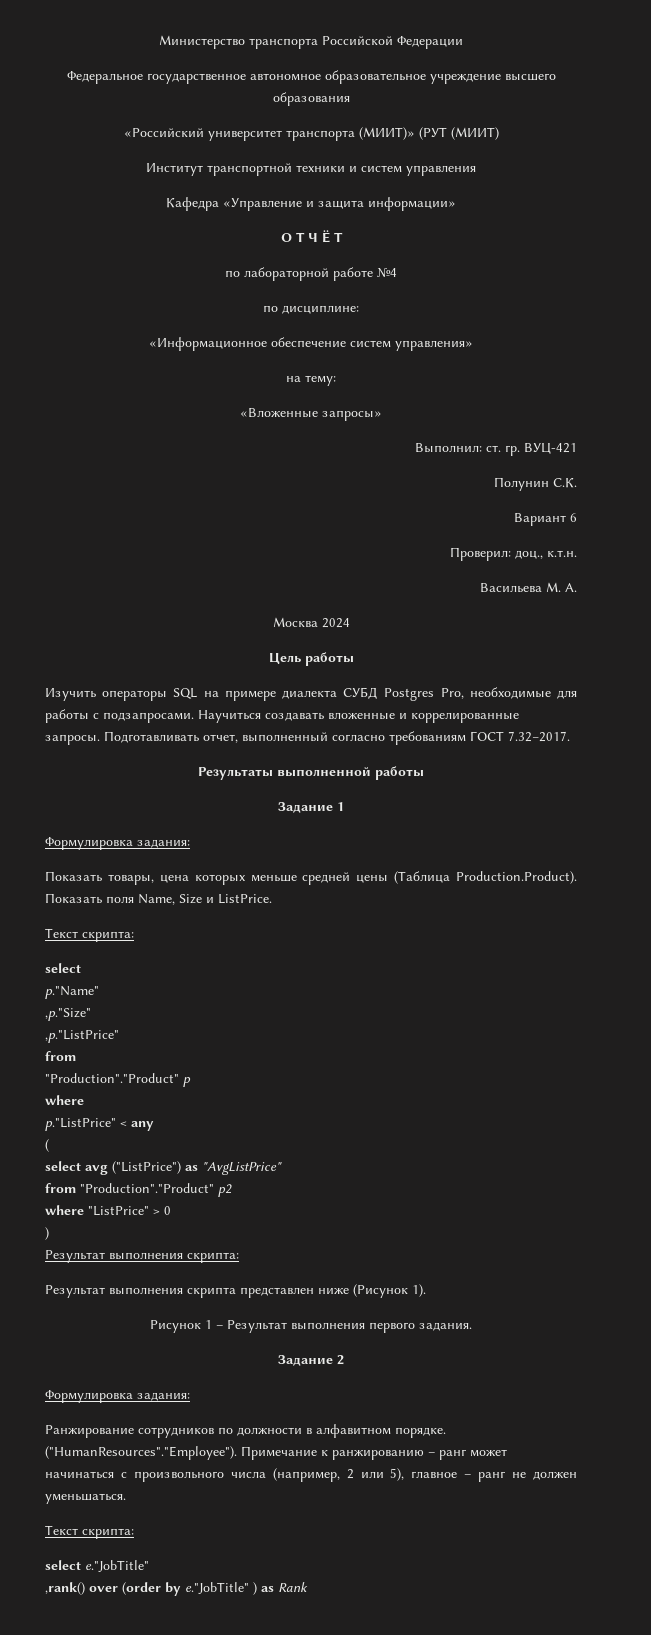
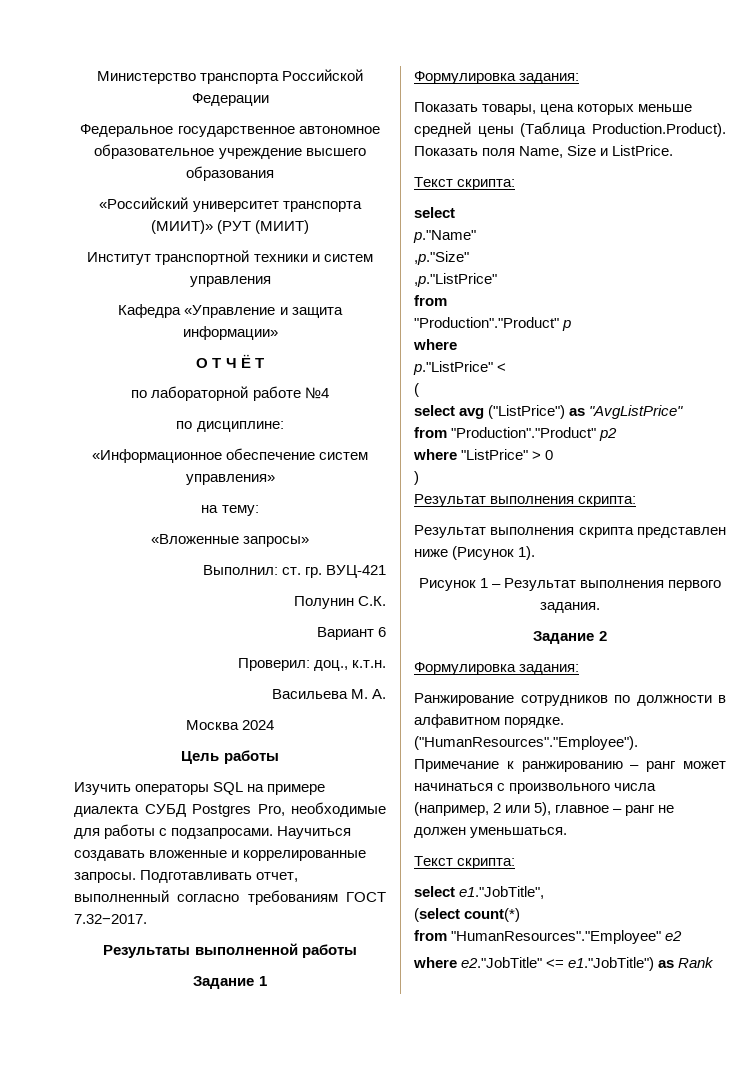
- p."ListPrice" < any
+ p."ListPrice" <
- select e."JobTitle"
- ,rank() over (order by e."JobTitle" ) as Rank
+ select e1."JobTitle",
+ (select count(*)
+ from "HumanResources"."Employee" e2
+ where e2."JobTitle" <= e1."JobTitle") as Rank

